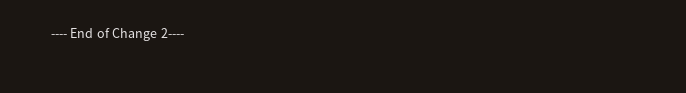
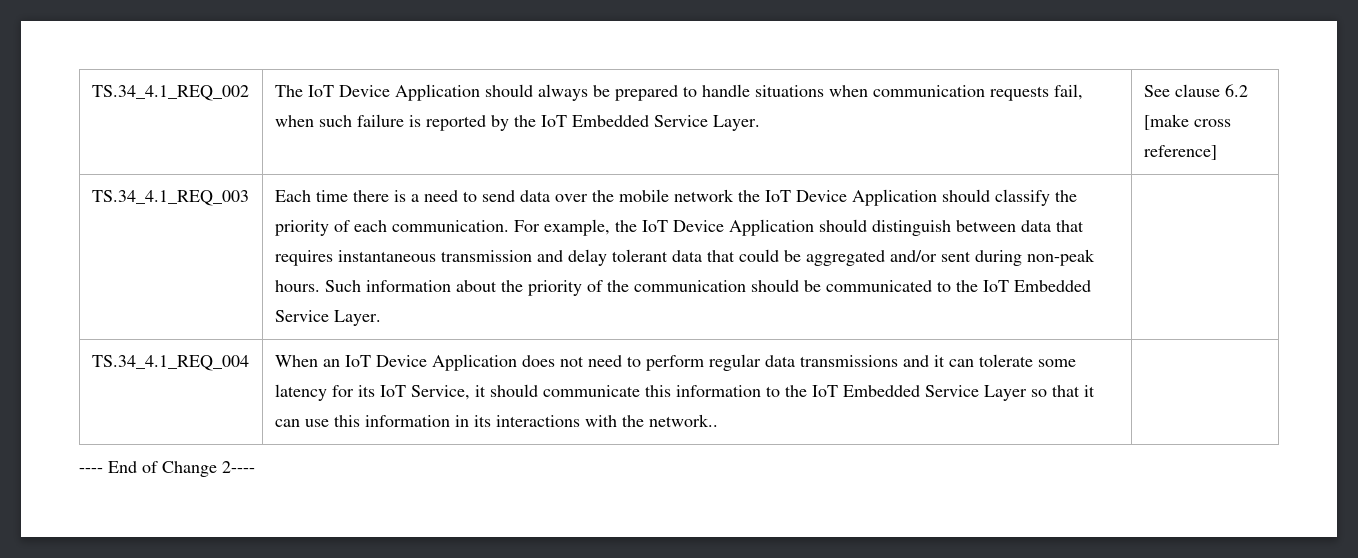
+ TS.34_4.1_REQ_002 | The IoT Device Application should always be prepared to handle situations when communication requests fail, when such failure is reported by the IoT Embedded Service Layer. | See clause 6.2 [make cross reference]
+ TS.34_4.1_REQ_003 | Each time there is a need to send data over the mobile network the IoT Device Application should classify the priority of each communication. For example, the IoT Device Application should distinguish between data that requires instantaneous transmission and delay tolerant data that could be aggregated and/or sent during non-peak hours. Such information about the priority of the communication should be communicated to the IoT Embedded Service Layer. |
+ TS.34_4.1_REQ_004 | When an IoT Device Application does not need to perform regular data transmissions and it can tolerate some latency for its IoT Service, it should communicate this information to the IoT Embedded Service Layer so that it can use this information in its interactions with the network..

